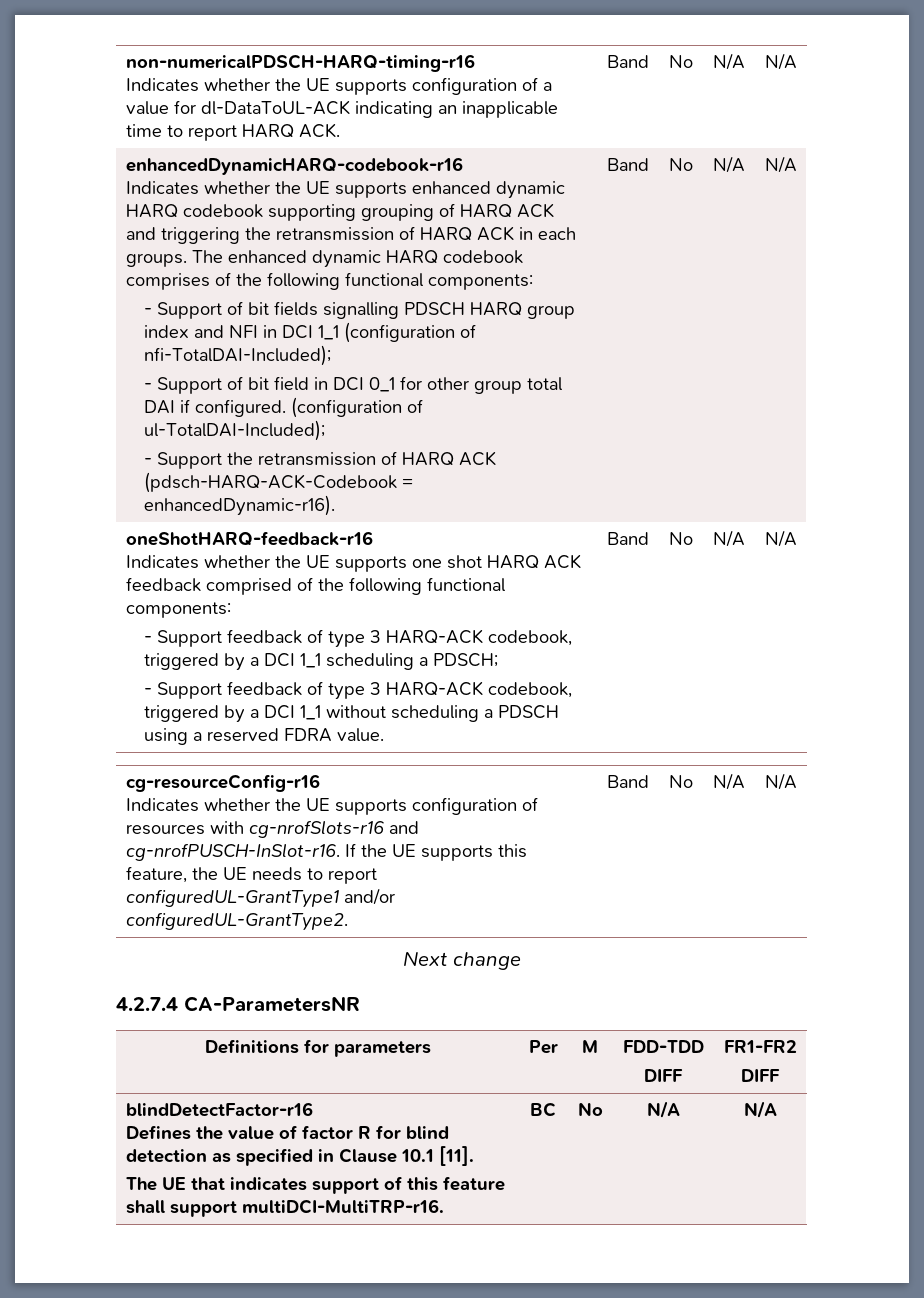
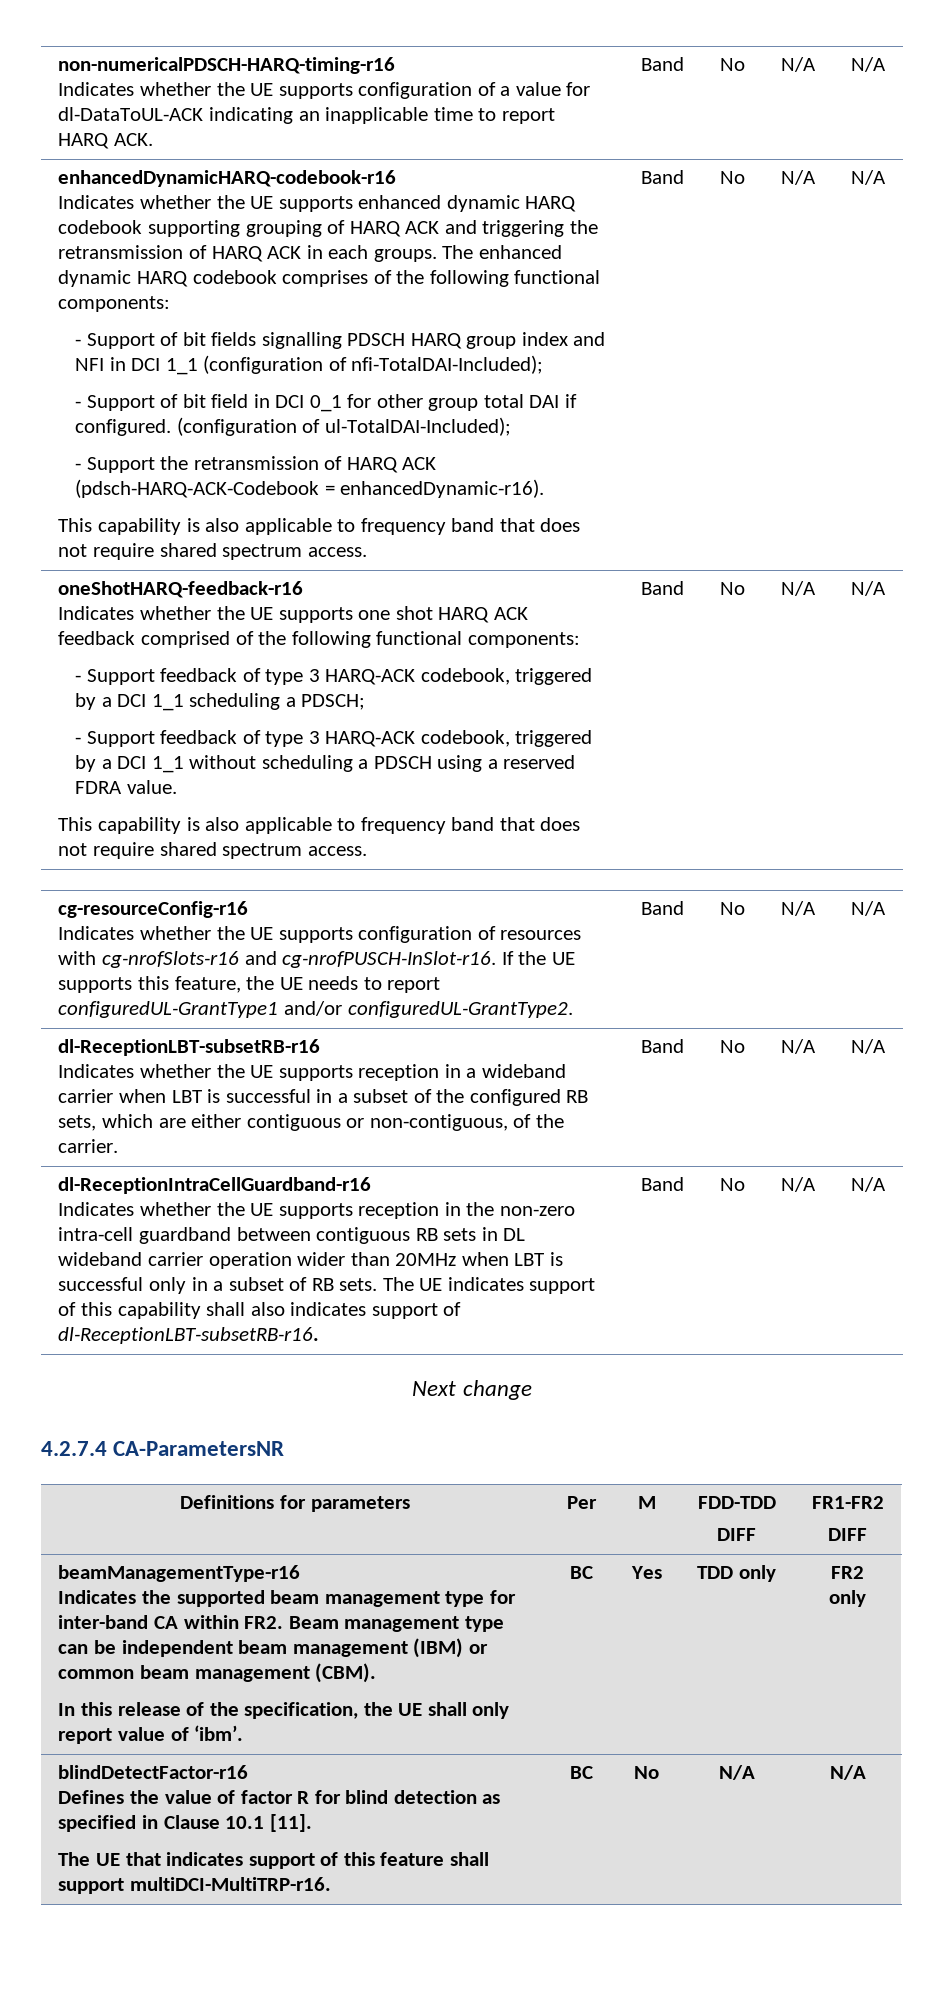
  - Support the retransmission of HARQ ACK (pdsch-HARQ-ACK-Codebook = enhancedDynamic-r16).
+ This capability is also applicable to frequency band that does not require shared spectrum access.
  - Support feedback of type 3 HARQ-ACK codebook, triggered by a DCI 1_1 without scheduling a PDSCH using a reserved FDRA value.
+ This capability is also applicable to frequency band that does not require shared spectrum access.
+ dl-ReceptionLBT-subsetRB-r16
+ Indicates whether the UE supports reception in a wideband carrier when LBT is successful in a subset of the configured RB sets, which are either contiguous or non-contiguous, of the carrier. | Band | No | N/A | N/A
+ dl-ReceptionIntraCellGuardband-r16
+ Indicates whether the UE supports reception in the non-zero intra-cell guardband between contiguous RB sets in DL wideband carrier operation wider than 20MHz when LBT is successful only in a subset of RB sets. The UE indicates support of this capability shall also indicates support of dl-ReceptionLBT-subsetRB-r16. | Band | No | N/A | N/A
+ beamManagementType-r16
+ Indicates the supported beam management type for inter-band CA within FR2. Beam management type can be independent beam management (IBM) or common beam management (CBM).
+ In this release of the specification, the UE shall only report value of ‘ibm’. | BC | Yes | TDD only | FR2 only

